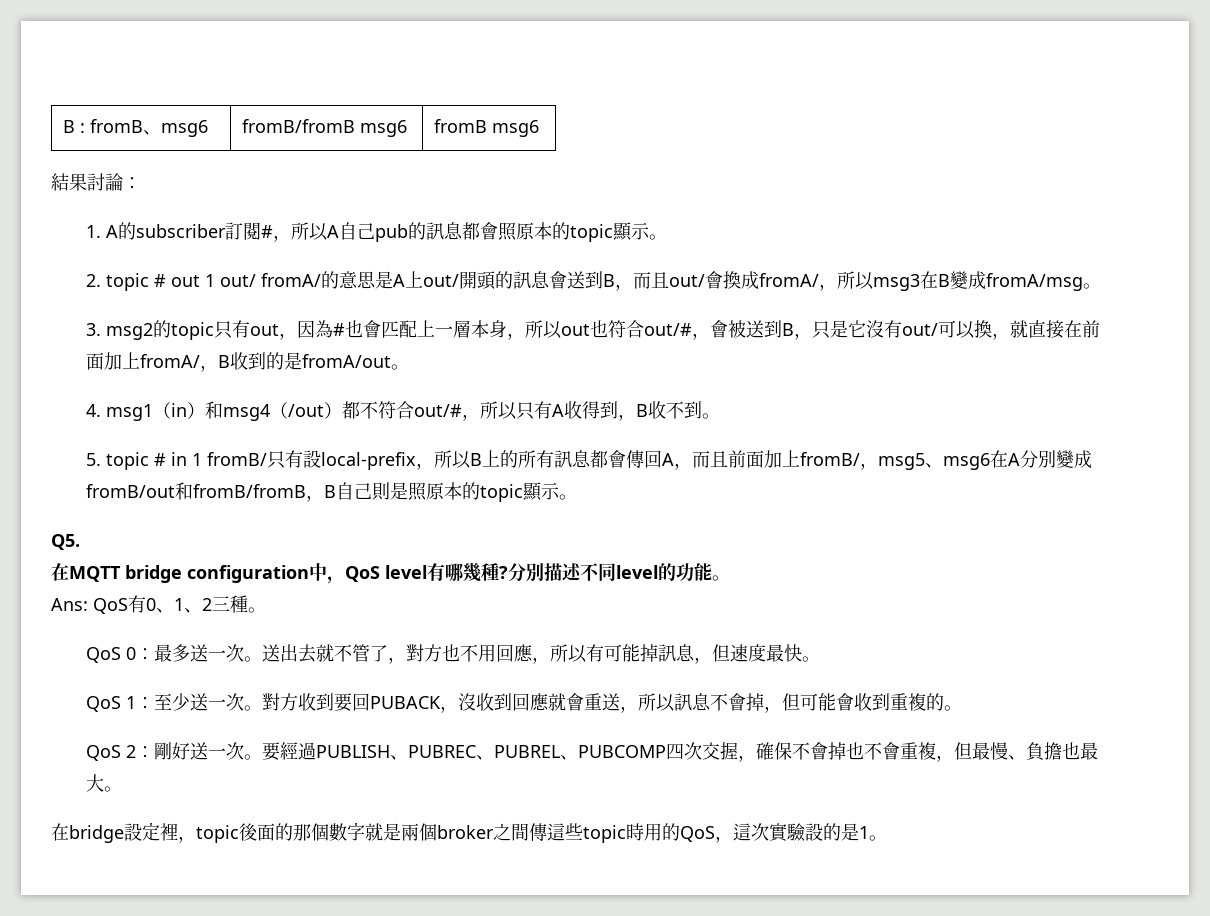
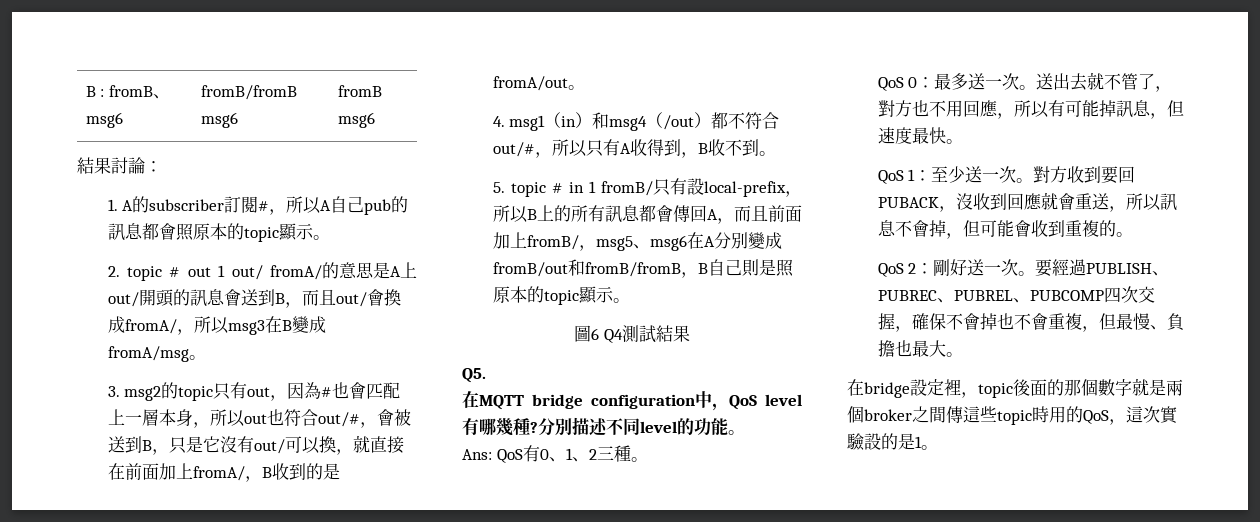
+ 圖6 Q4測試結果

